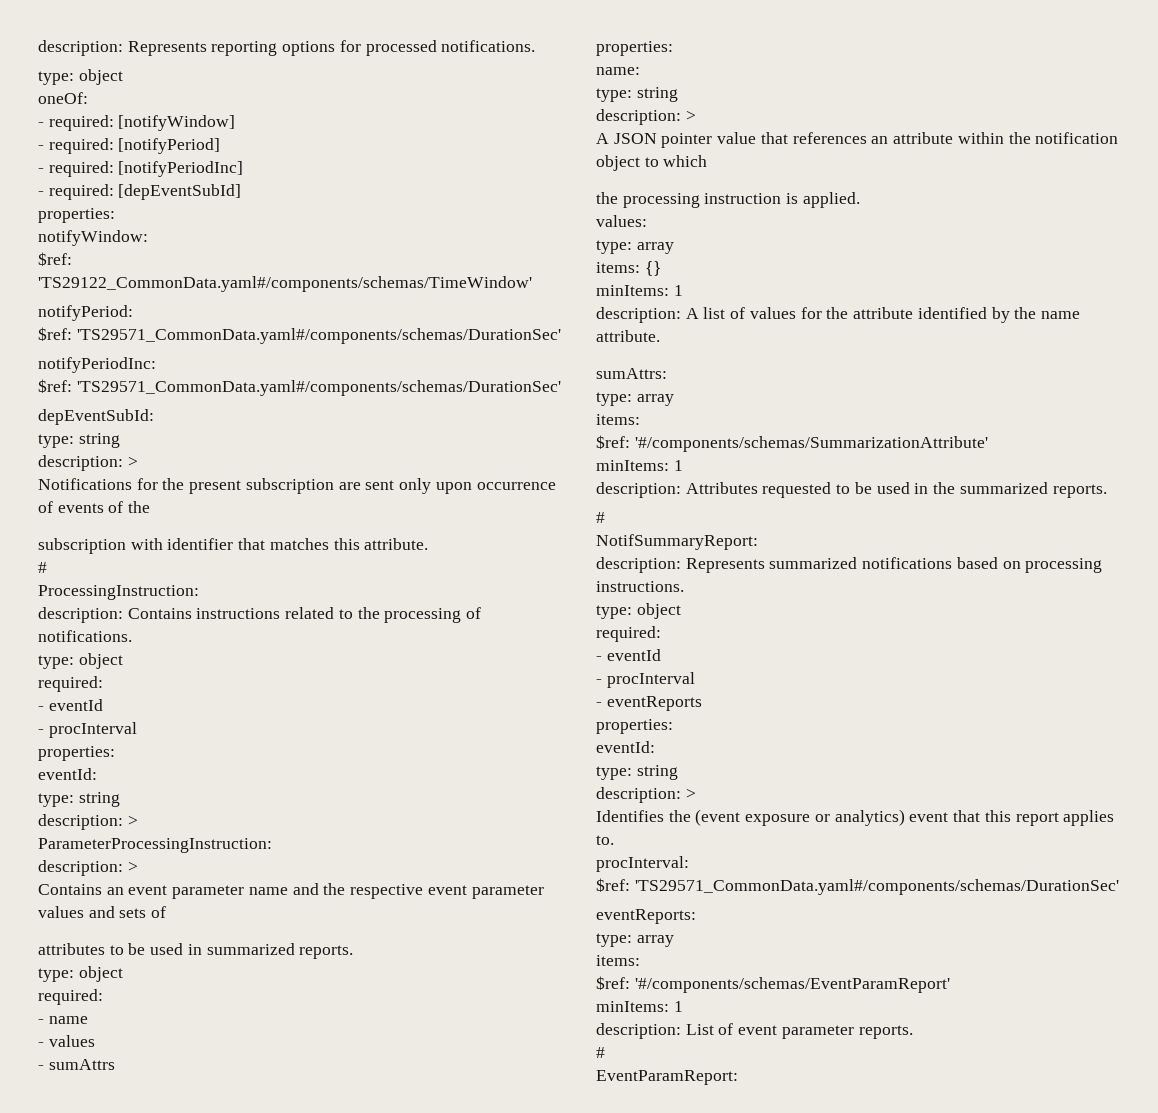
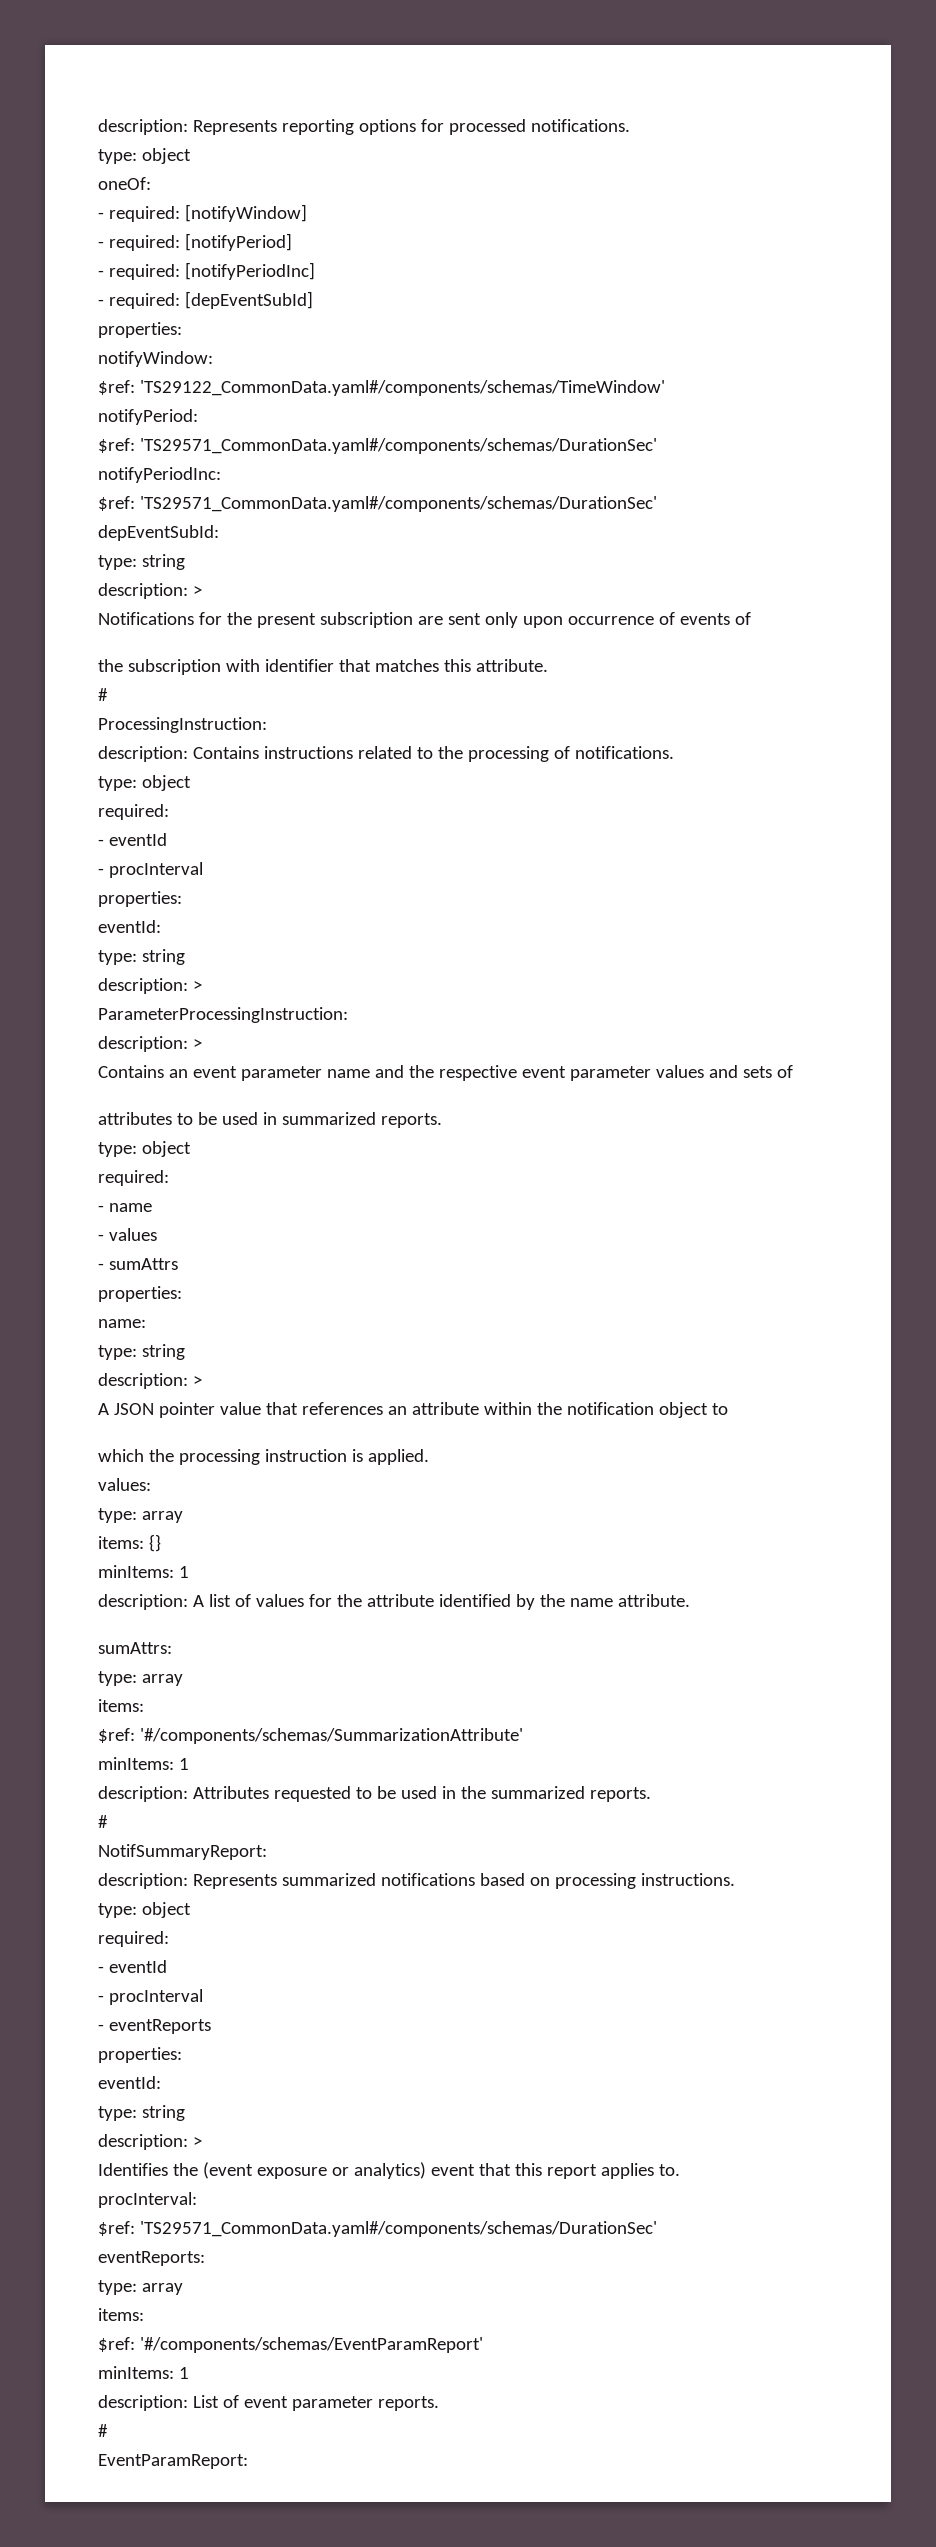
- Notifications for the present subscription are sent only upon occurrence of events of the
- subscription with identifier that matches this attribute.
+ Notifications for the present subscription are sent only upon occurrence of events of
+ the subscription with identifier that matches this attribute.
- A JSON pointer value that references an attribute within the notification object to which
- the processing instruction is applied.
+ A JSON pointer value that references an attribute within the notification object to
+ which the processing instruction is applied.

